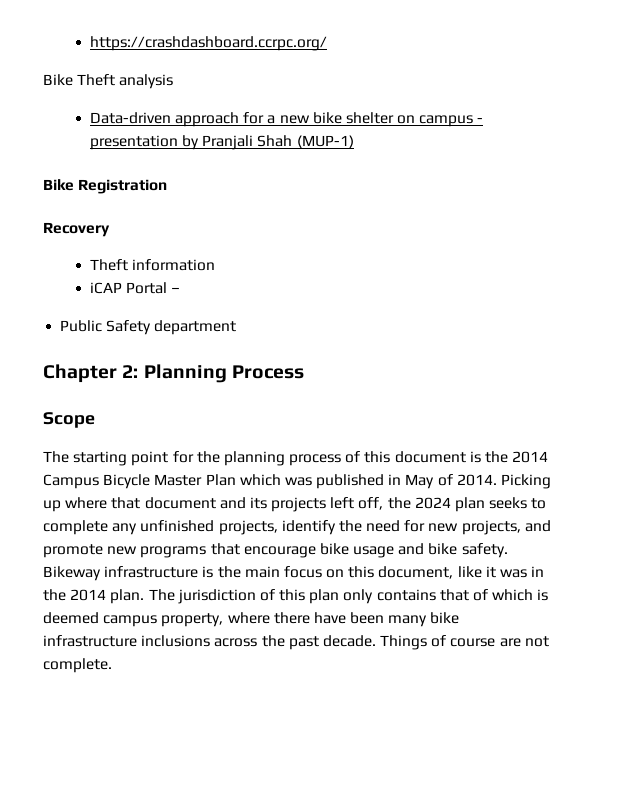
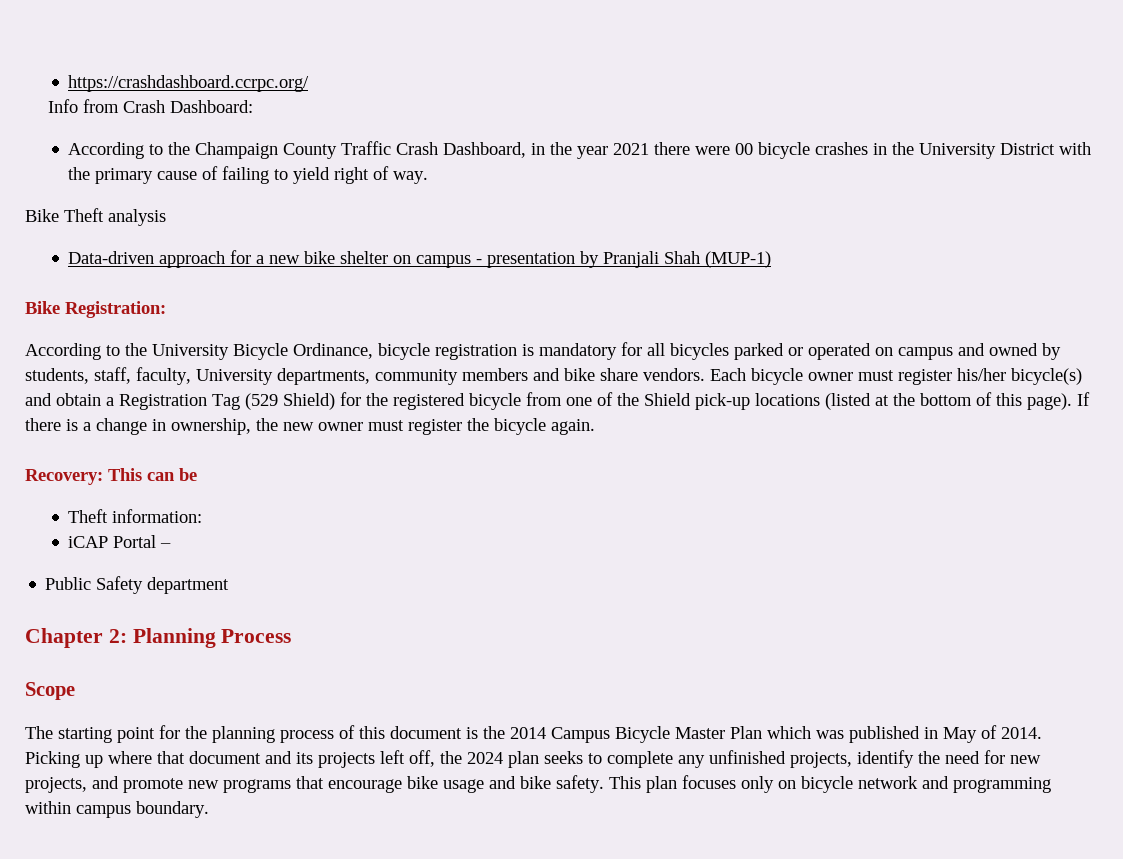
+ Info from Crash Dashboard:
+ According to the Champaign County Traffic Crash Dashboard, in the year 2021 there were 00 bicycle crashes in the University District with the primary cause of failing to yield right of way.
- Bike Registration
- Recovery
- Theft information
+ Bike Registration:
+ According to the University Bicycle Ordinance, bicycle registration is mandatory for all bicycles parked or operated on campus and owned by students, staff, faculty, University departments, community members and bike share vendors. Each bicycle owner must register his/her bicycle(s) and obtain a Registration Tag (529 Shield) for the registered bicycle from one of the Shield pick-up locations (listed at the bottom of this page). If there is a change in ownership, the new owner must register the bicycle again.
+ Recovery: This can be
+ Theft information:
- Bikeway infrastructure is the main focus on this document, like it was in the 2014 plan. The jurisdiction of this plan only contains that of which is deemed campus property, where there have been many bike infrastructure inclusions across the past decade. Things of course are not complete.
+ This plan focuses only on bicycle network and programming within campus boundary.

